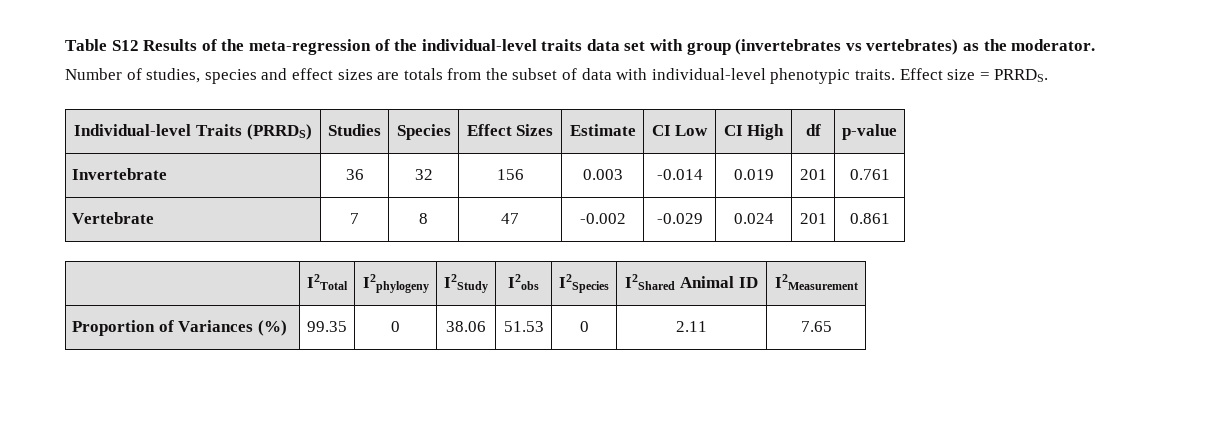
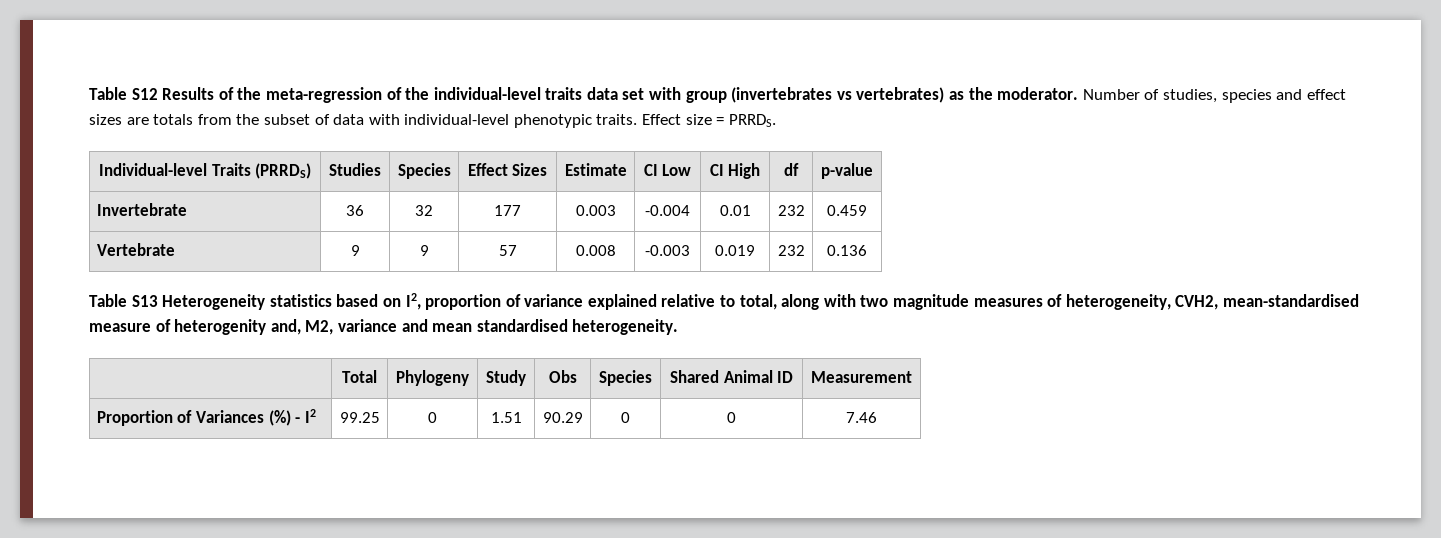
- Invertebrate | 36 | 32 | 156 | 0.003 | -0.014 | 0.019 | 201 | 0.761
- Vertebrate | 7 | 8 | 47 | -0.002 | -0.029 | 0.024 | 201 | 0.861
- | I2Total | I2phylogeny | I2Study | I2obs | I2Species | I2Shared Animal ID | I2Measurement
+ Invertebrate | 36 | 32 | 177 | 0.003 | -0.004 | 0.01 | 232 | 0.459
+ Vertebrate | 9 | 9 | 57 | 0.008 | -0.003 | 0.019 | 232 | 0.136
+ Table S13 Heterogeneity statistics based on I2, proportion of variance explained relative to total, along with two magnitude measures of heterogeneity, CVH2, mean-standardised measure of heterogenity and, M2, variance and mean standardised heterogeneity.
+ | Total | Phylogeny | Study | Obs | Species | Shared Animal ID | Measurement
- Proportion of Variances (%) | 99.35 | 0 | 38.06 | 51.53 | 0 | 2.11 | 7.65
+ Proportion of Variances (%) - I2 | 99.25 | 0 | 1.51 | 90.29 | 0 | 0 | 7.46

